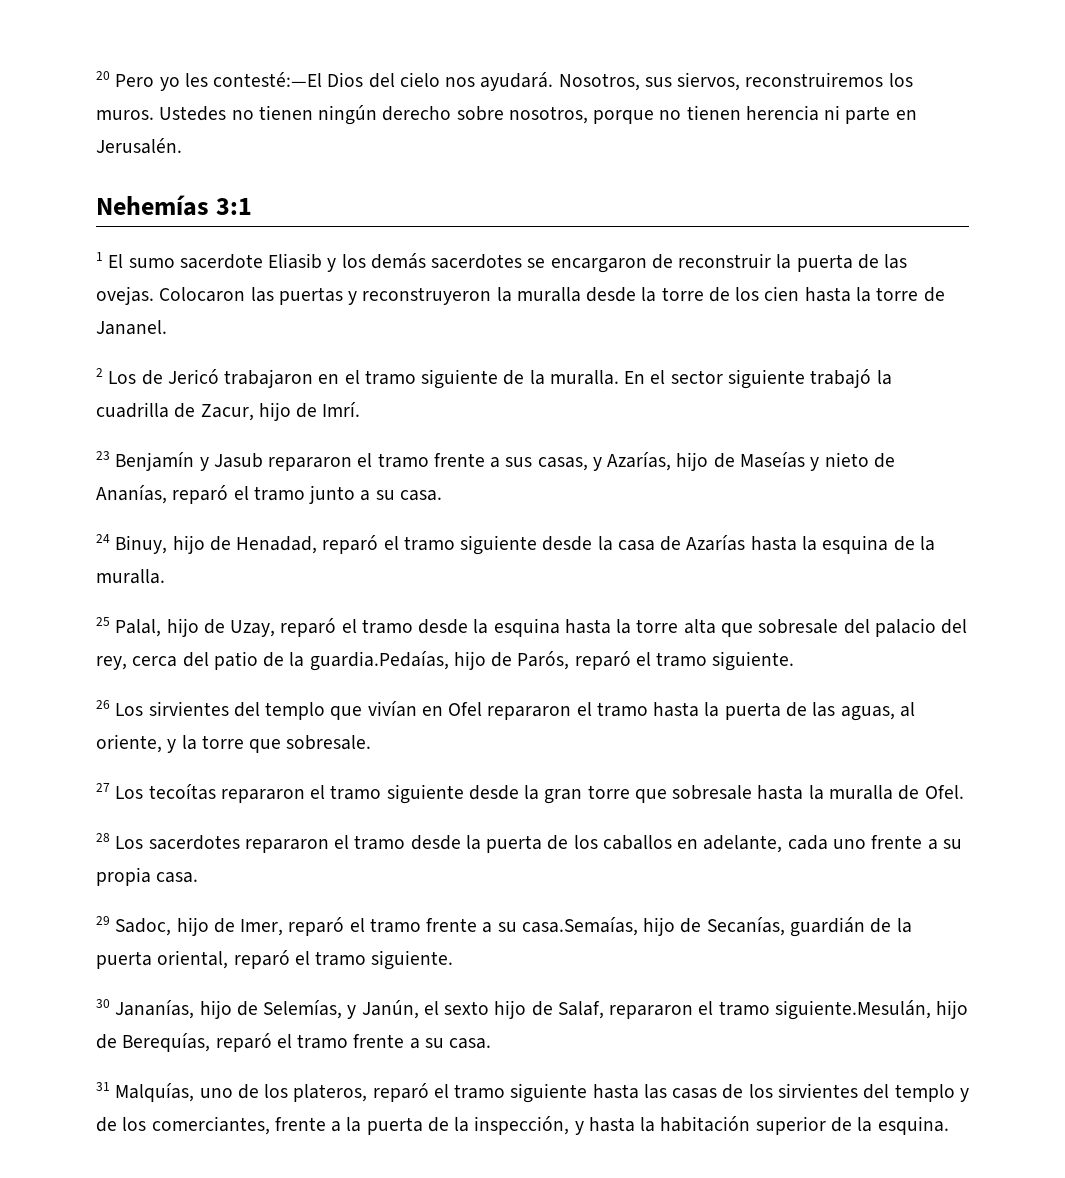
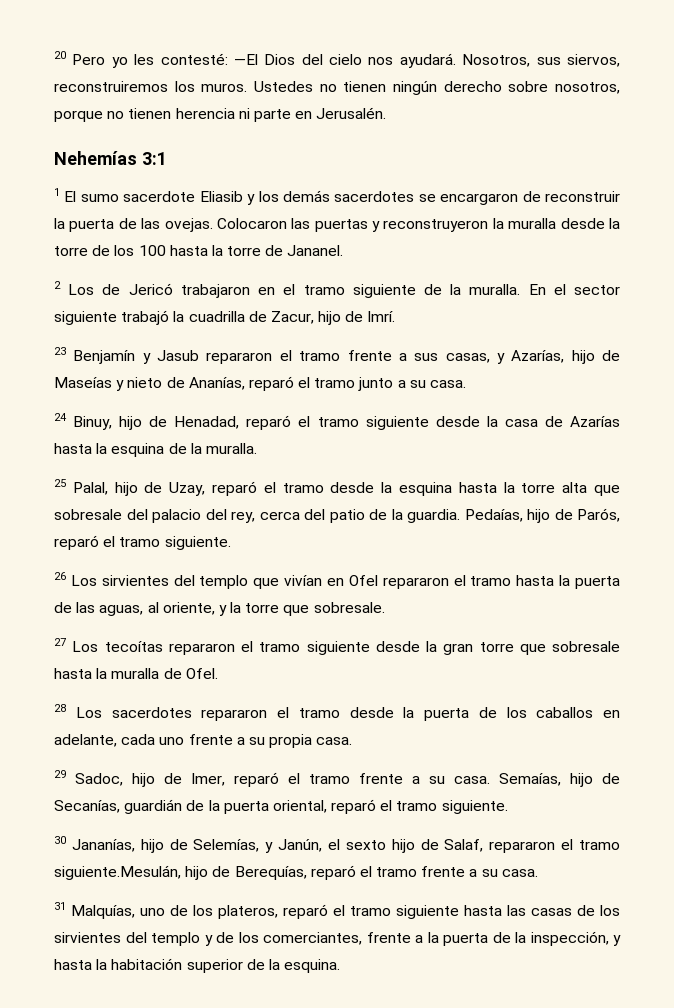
- 20 Pero yo les contesté:—El Dios del cielo nos ayudará.
+ 20 Pero yo les contesté: —El Dios del cielo nos ayudará.
- Colocaron las puertas y reconstruyeron la muralla desde la torre de los cien hasta la torre de Jananel.
+ Colocaron las puertas y reconstruyeron la muralla desde la torre de los 100 hasta la torre de Jananel.
- 25 Palal, hijo de Uzay, reparó el tramo desde la esquina hasta la torre alta que sobresale del palacio del rey, cerca del patio de la guardia.Pedaías, hijo de Parós, reparó el tramo siguiente.
+ 25 Palal, hijo de Uzay, reparó el tramo desde la esquina hasta la torre alta que sobresale del palacio del rey, cerca del patio de la guardia. Pedaías, hijo de Parós, reparó el tramo siguiente.
- 29 Sadoc, hijo de Imer, reparó el tramo frente a su casa.Semaías, hijo de Secanías, guardián de la puerta oriental, reparó el tramo siguiente.
+ 29 Sadoc, hijo de Imer, reparó el tramo frente a su casa. Semaías, hijo de Secanías, guardián de la puerta oriental, reparó el tramo siguiente.

